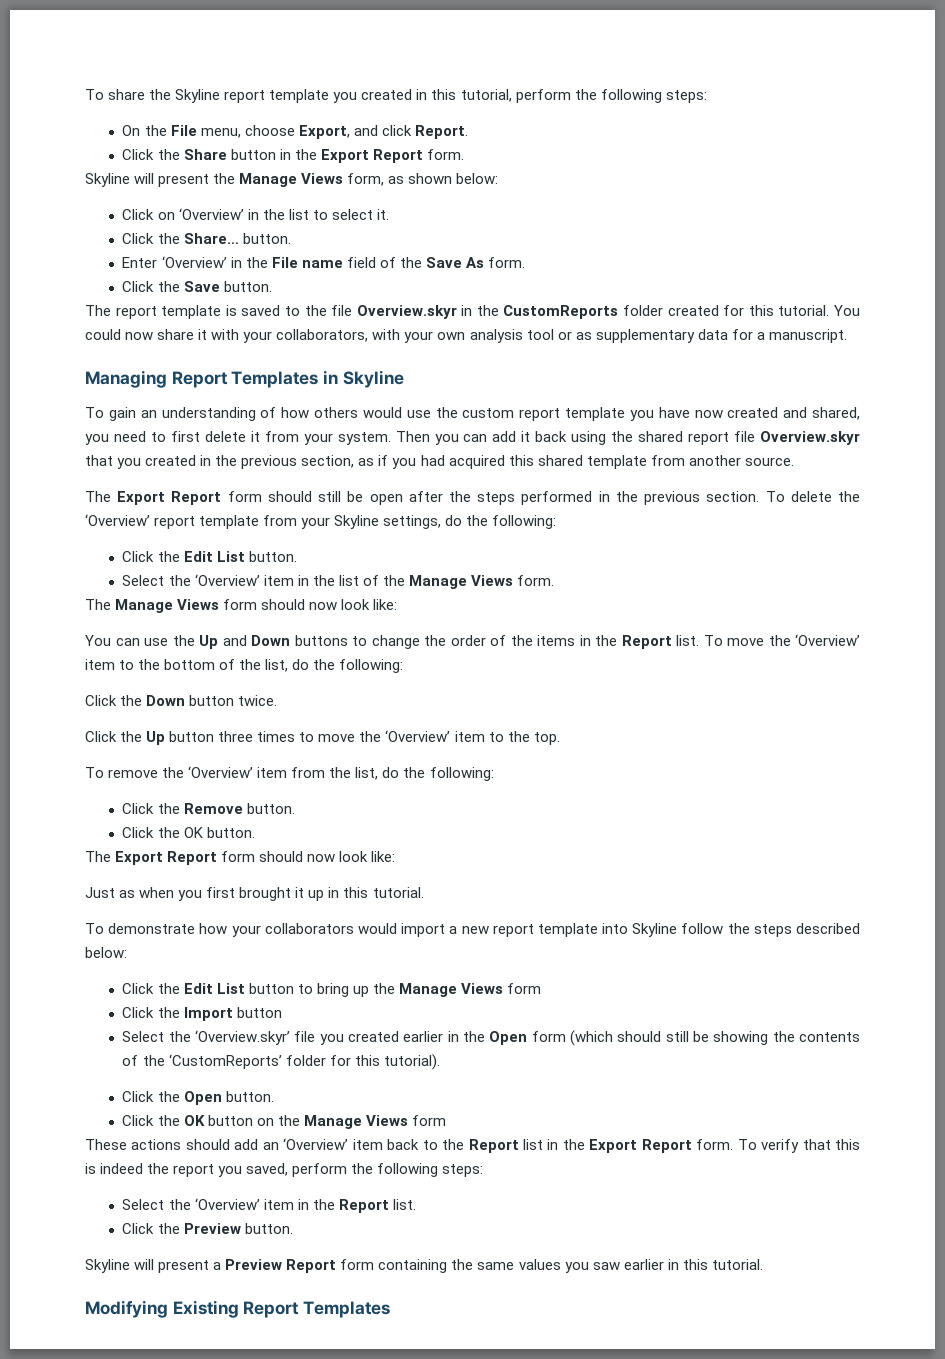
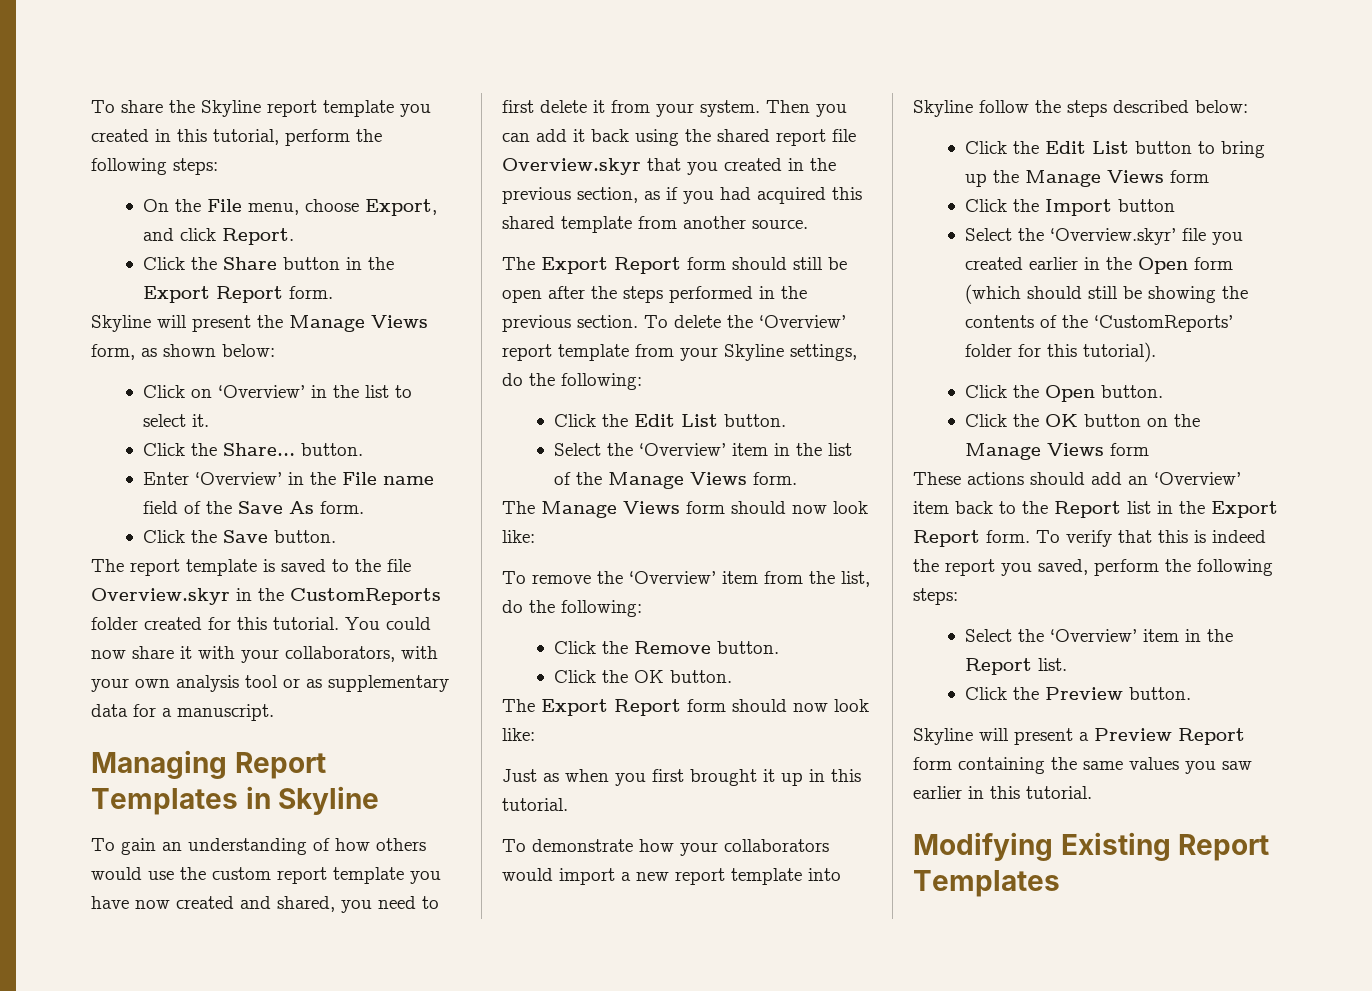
- You can use the Up and Down buttons to change the order of the items in the Report list. To move the ‘Overview’ item to the bottom of the list, do the following:
- Click the Down button twice.
- Click the Up button three times to move the ‘Overview’ item to the top.

